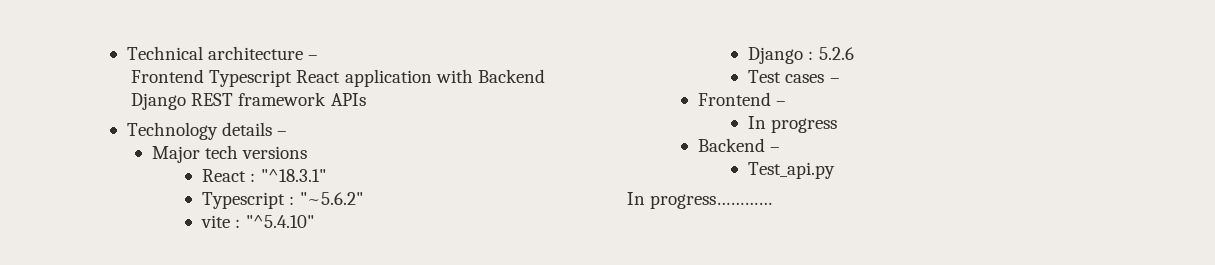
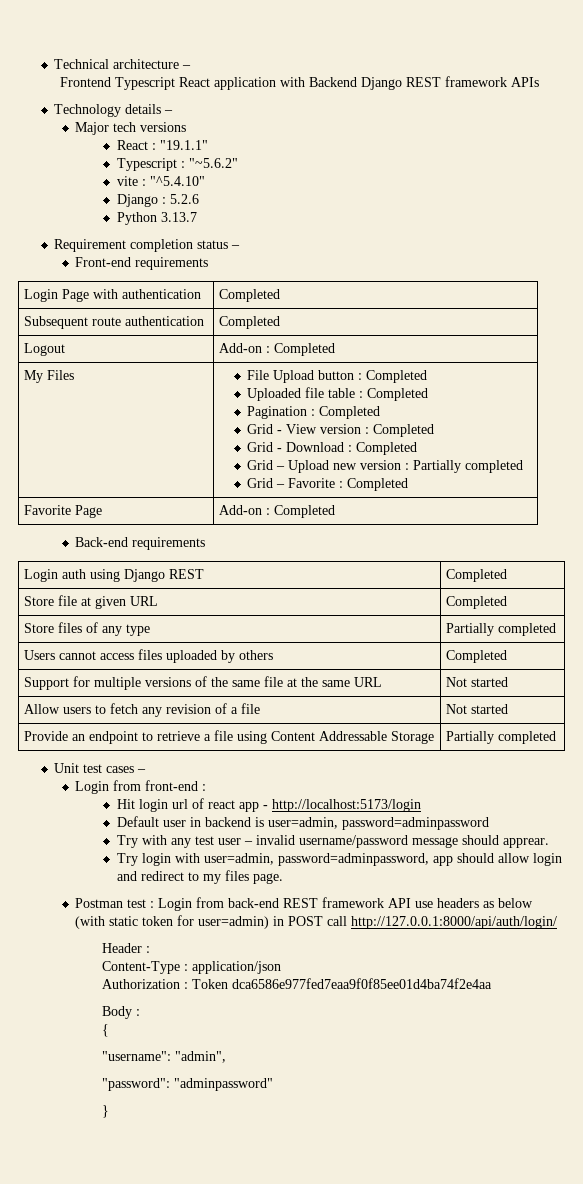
- React : "^18.3.1"
+ React : "19.1.1"
- Test cases –
- Frontend –
- In progress
- Backend –
- Test_api.py
- In progress…………
+ Python 3.13.7
+ Requirement completion status –
+ Front-end requirements
+ Login Page with authentication | Completed
+ Subsequent route authentication | Completed
+ Logout | Add-on : Completed
+ My Files | File Upload button : Completed
+ Uploaded file table : Completed
+ Pagination : Completed
+ Grid - View version : Completed
+ Grid - Download : Completed
+ Grid – Upload new version : Partially completed
+ Grid – Favorite : Completed
+ Favorite Page | Add-on : Completed
+ Back-end requirements
+ Login auth using Django REST | Completed
+ Store file at given URL | Completed
+ Store files of any type | Partially completed
+ Users cannot access files uploaded by others | Completed
+ Support for multiple versions of the same file at the same URL | Not started
+ Allow users to fetch any revision of a file | Not started
+ Provide an endpoint to retrieve a file using Content Addressable Storage | Partially completed
+ Unit test cases –
+ Login from front-end :
+ Hit login url of react app - http://localhost:5173/login
+ Default user in backend is user=admin, password=adminpassword
+ Try with any test user – invalid username/password message should apprear.
+ Try login with user=admin, password=adminpassword, app should allow login and redirect to my files page.
+ Postman test : Login from back-end REST framework API use headers as below (with static token for user=admin) in POST call http://127.0.0.1:8000/api/auth/login/
+ Header :
+ Content-Type : application/json
+ Authorization : Token dca6586e977fed7eaa9f0f85ee01d4ba74f2e4aa
+ Body :
+ {
+ "username": "admin",
+ "password": "adminpassword"
+ }

